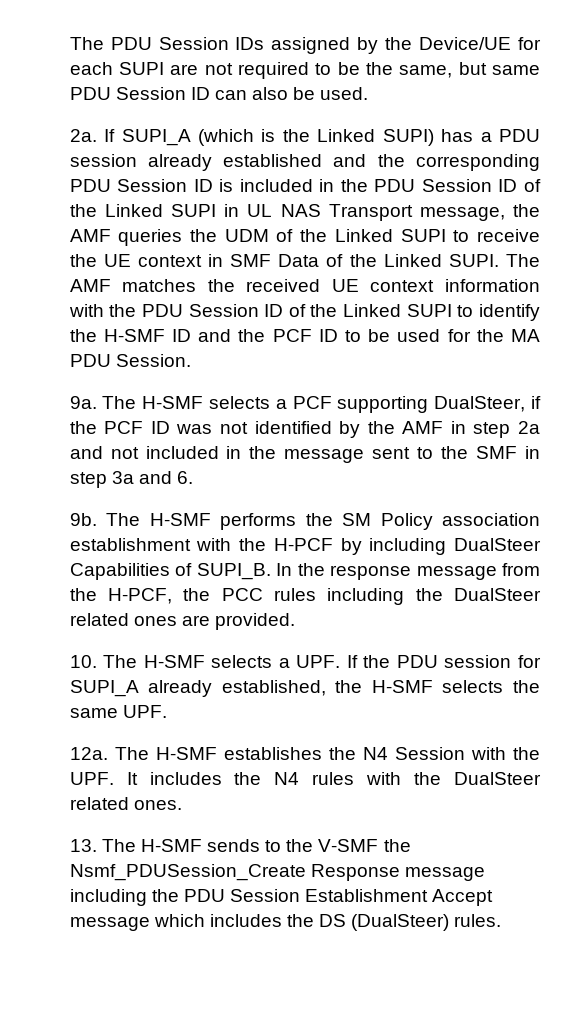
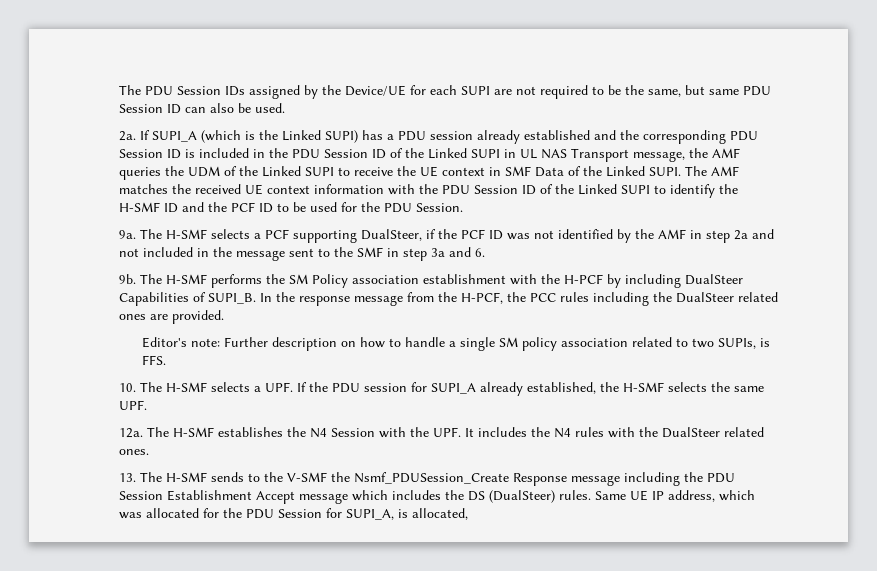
- The AMF matches the received UE context information with the PDU Session ID of the Linked SUPI to identify the H-SMF ID and the PCF ID to be used for the MA PDU Session.
+ The AMF matches the received UE context information with the PDU Session ID of the Linked SUPI to identify the H-SMF ID and the PCF ID to be used for the PDU Session.
+ Editor's note: Further description on how to handle a single SM policy association related to two SUPIs, is FFS.
+ Same UE IP address, which was allocated for the PDU Session for SUPI_A, is allocated,

